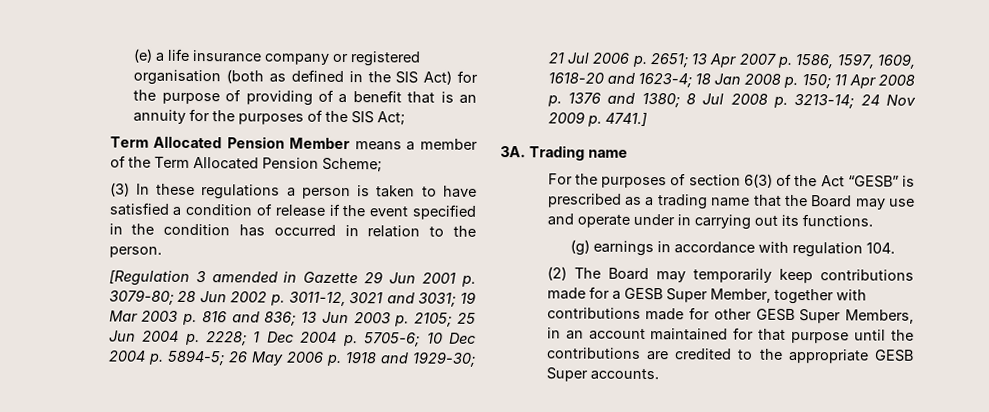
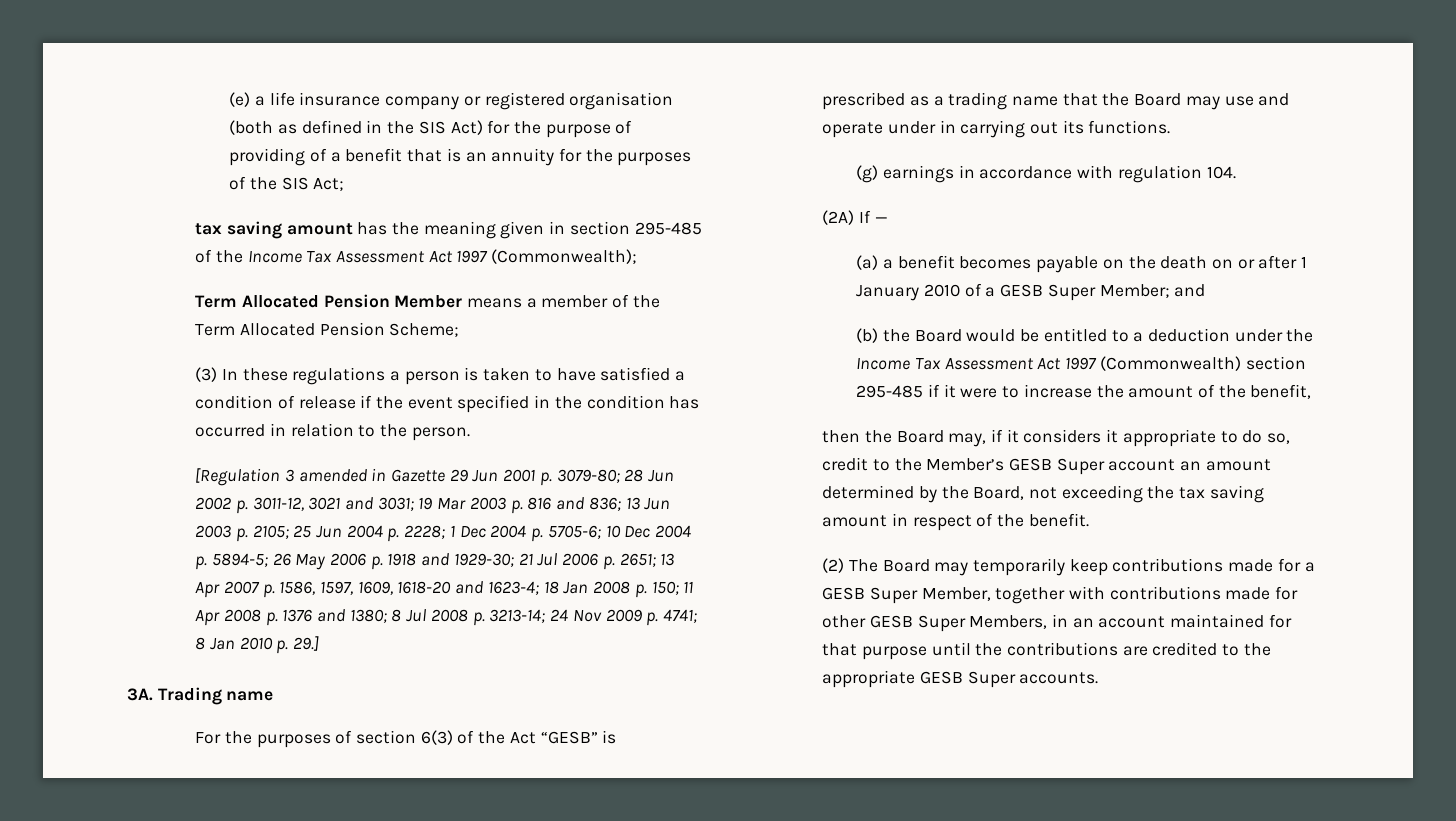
+ tax saving amount has the meaning given in section 295-485 of the Income Tax Assessment Act 1997 (Commonwealth);
- 24 Nov 2009 p. 4741.]
+ 24 Nov 2009 p. 4741; 8 Jan 2010 p. 29.]
+ (2A) If —
+ (a) a benefit becomes payable on the death on or after 1 January 2010 of a GESB Super Member; and
+ (b) the Board would be entitled to a deduction under the Income Tax Assessment Act 1997 (Commonwealth) section 295-485 if it were to increase the amount of the benefit,
+ then the Board may, if it considers it appropriate to do so, credit to the Member’s GESB Super account an amount determined by the Board, not exceeding the tax saving amount in respect of the benefit.

